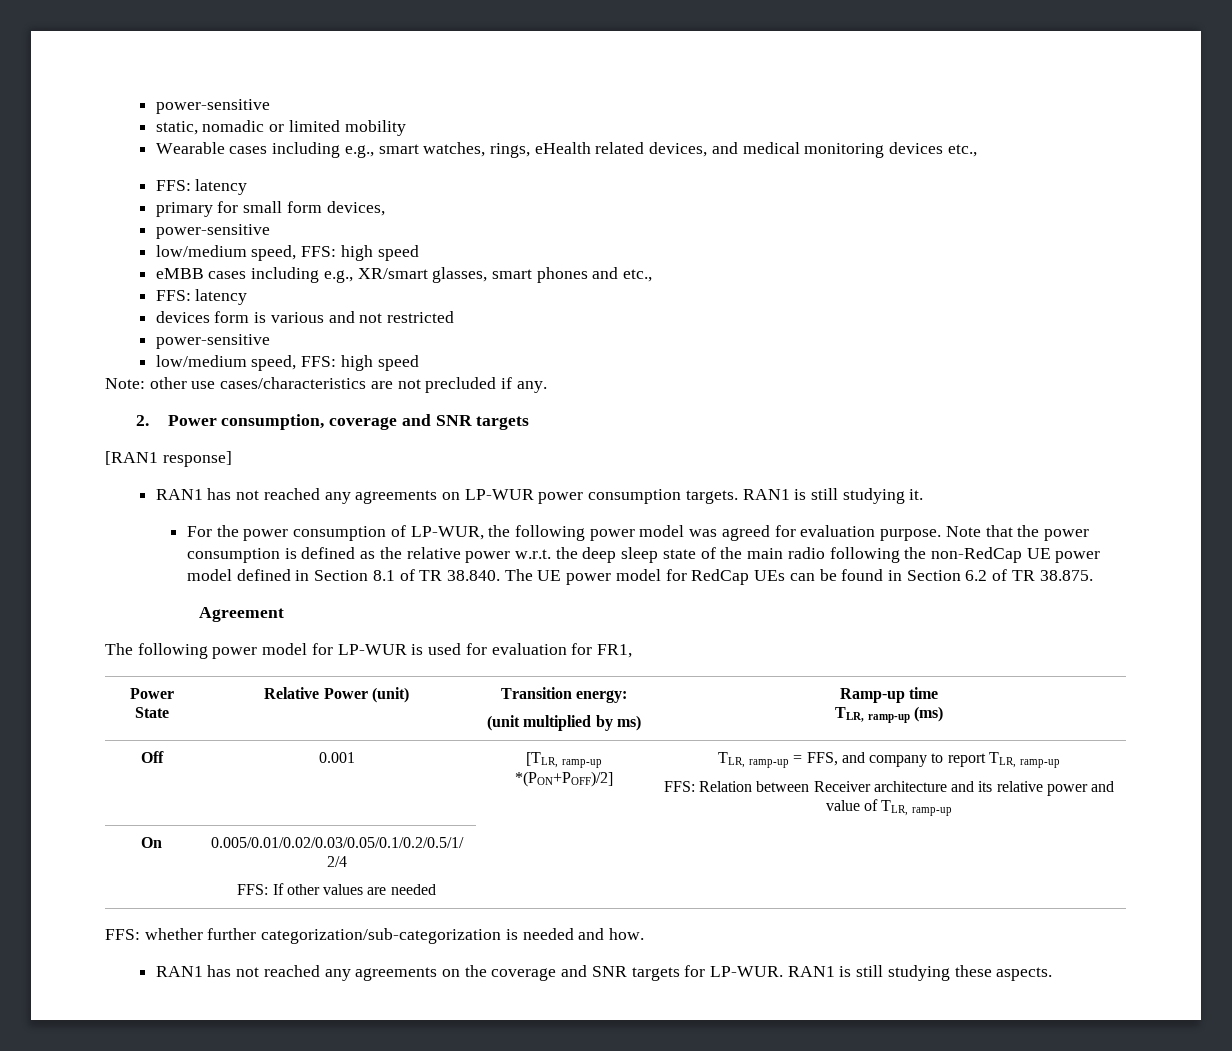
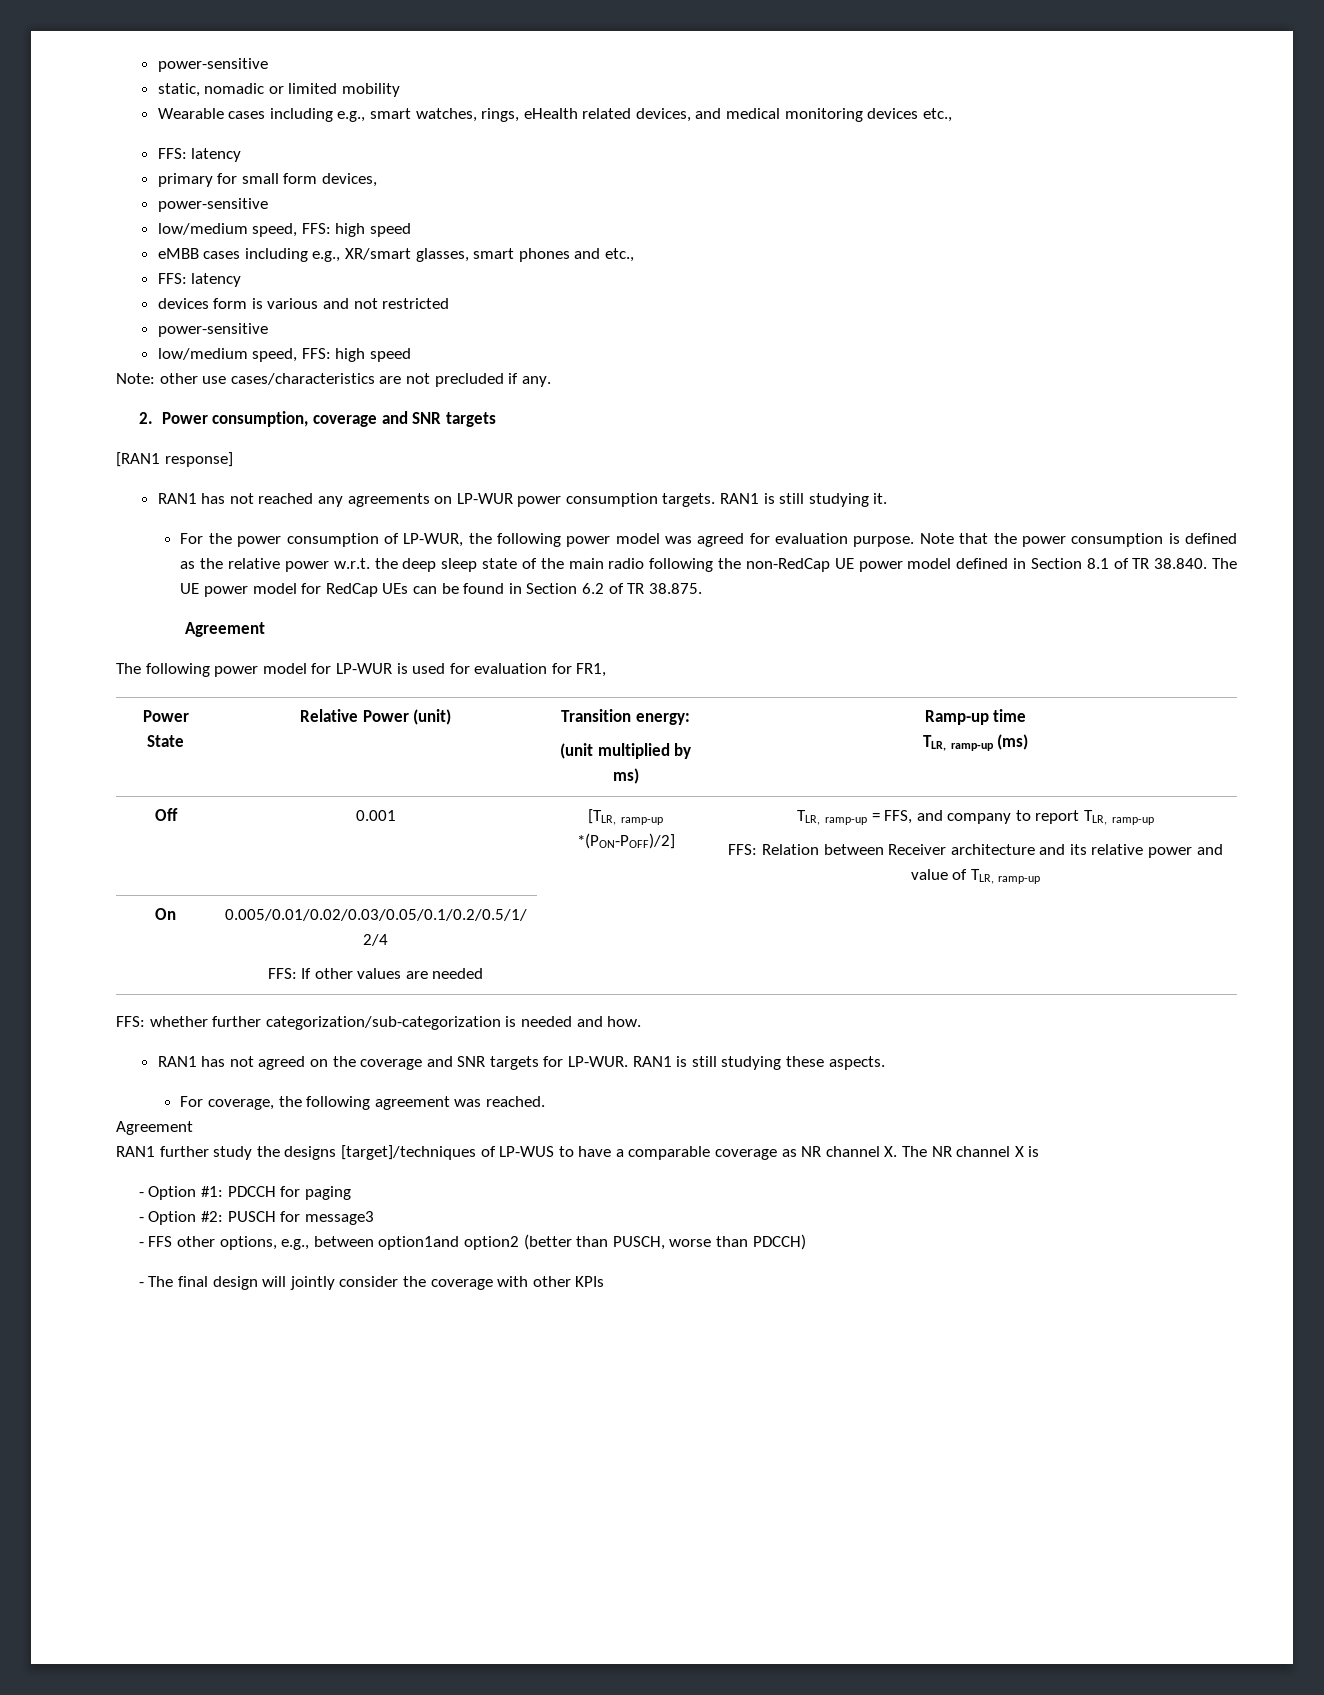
- Off | 0.001 | [TLR, ramp-up *(PON+POFF)/2] | TLR, ramp-up = FFS, and company to report TLR, ramp-up
+ Off | 0.001 | [TLR, ramp-up *(PON-POFF)/2] | TLR, ramp-up = FFS, and company to report TLR, ramp-up
- RAN1 has not reached any agreements on the coverage and SNR targets for LP-WUR.
+ RAN1 has not agreed on the coverage and SNR targets for LP-WUR.
+ For coverage, the following agreement was reached.
+ Agreement
+ RAN1 further study the designs [target]/techniques of LP-WUS to have a comparable coverage as NR channel X. The NR channel X is
+ - Option #1: PDCCH for paging
+ - Option #2: PUSCH for message3
+ - FFS other options, e.g., between option1and option2 (better than PUSCH, worse than PDCCH)
+ - The final design will jointly consider the coverage with other KPIs

